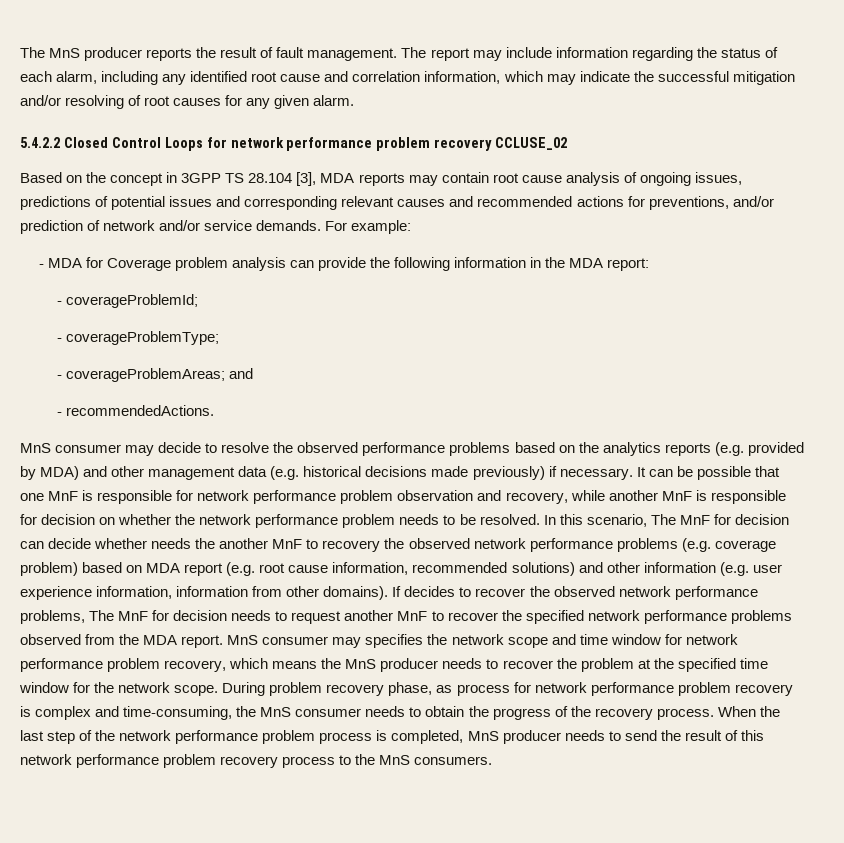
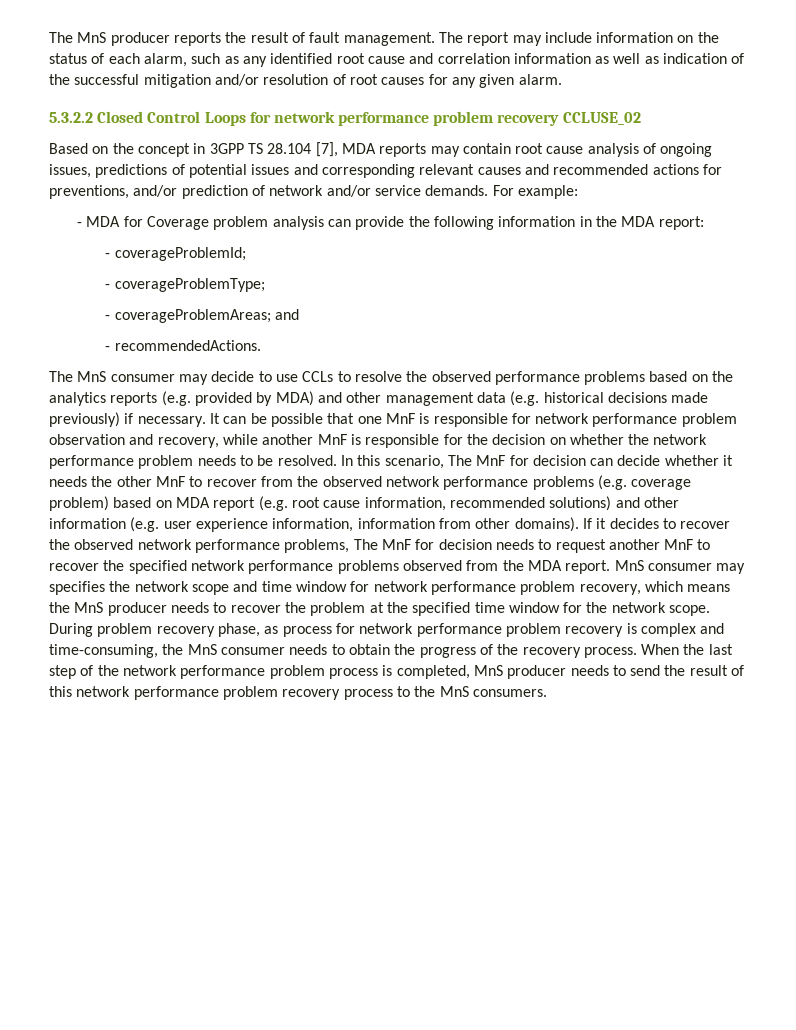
- The report may include information regarding the status of each alarm, including any identified root cause and correlation information, which may indicate the successful mitigation and/or resolving of root causes for any given alarm.
+ The report may include information on the status of each alarm, such as any identified root cause and correlation information as well as indication of the successful mitigation and/or resolution of root causes for any given alarm.
- 5.4.2.2 Closed Control Loops for network performance problem recovery CCLUSE_02
+ 5.3.2.2 Closed Control Loops for network performance problem recovery CCLUSE_02
- Based on the concept in 3GPP TS 28.104 [3], MDA reports may contain root cause analysis of ongoing issues, predictions of potential issues and corresponding relevant causes and recommended actions for preventions, and/or prediction of network and/or service demands.
+ Based on the concept in 3GPP TS 28.104 [7], MDA reports may contain root cause analysis of ongoing issues, predictions of potential issues and corresponding relevant causes and recommended actions for preventions, and/or prediction of network and/or service demands.
- MnS consumer may decide to resolve the observed performance problems based on the analytics reports (e.g. provided by MDA) and other management data (e.g. historical decisions made previously) if necessary.
+ The MnS consumer may decide to use CCLs to resolve the observed performance problems based on the analytics reports (e.g. provided by MDA) and other management data (e.g. historical decisions made previously) if necessary.
- It can be possible that one MnF is responsible for network performance problem observation and recovery, while another MnF is responsible for decision on whether the network performance problem needs to be resolved.
+ It can be possible that one MnF is responsible for network performance problem observation and recovery, while another MnF is responsible for the decision on whether the network performance problem needs to be resolved.
- In this scenario, The MnF for decision can decide whether needs the another MnF to recovery the observed network performance problems (e.g. coverage problem) based on MDA report (e.g. root cause information, recommended solutions) and other information (e.g. user experience information, information from other domains).
+ In this scenario, The MnF for decision can decide whether it needs the other MnF to recover from the observed network performance problems (e.g. coverage problem) based on MDA report (e.g. root cause information, recommended solutions) and other information (e.g. user experience information, information from other domains).
- If decides to recover the observed network performance problems, The MnF for decision needs to request another MnF to recover the specified network performance problems observed from the MDA report.
+ If it decides to recover the observed network performance problems, The MnF for decision needs to request another MnF to recover the specified network performance problems observed from the MDA report.

